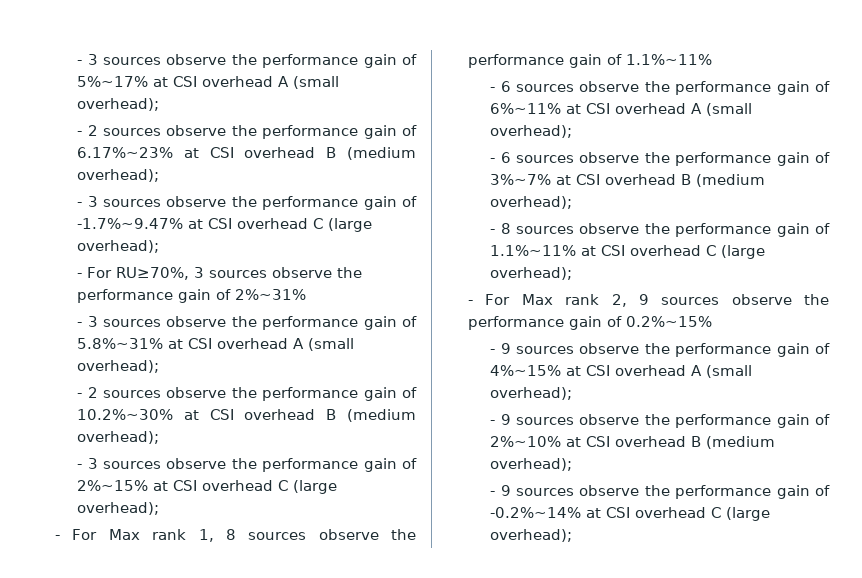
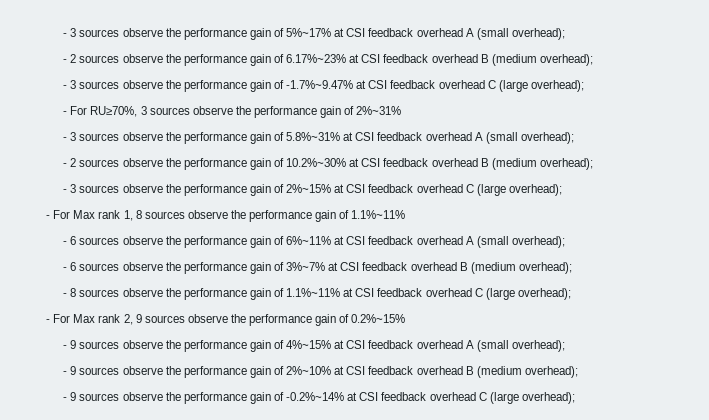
- - 3 sources observe the performance gain of 5%~17% at CSI overhead A (small overhead);
+ - 3 sources observe the performance gain of 5%~17% at CSI feedback overhead A (small overhead);
- - 2 sources observe the performance gain of 6.17%~23% at CSI overhead B (medium overhead);
+ - 2 sources observe the performance gain of 6.17%~23% at CSI feedback overhead B (medium overhead);
- - 3 sources observe the performance gain of -1.7%~9.47% at CSI overhead C (large overhead);
+ - 3 sources observe the performance gain of -1.7%~9.47% at CSI feedback overhead C (large overhead);
- - 3 sources observe the performance gain of 5.8%~31% at CSI overhead A (small overhead);
+ - 3 sources observe the performance gain of 5.8%~31% at CSI feedback overhead A (small overhead);
- - 2 sources observe the performance gain of 10.2%~30% at CSI overhead B (medium overhead);
+ - 2 sources observe the performance gain of 10.2%~30% at CSI feedback overhead B (medium overhead);
- - 3 sources observe the performance gain of 2%~15% at CSI overhead C (large overhead);
+ - 3 sources observe the performance gain of 2%~15% at CSI feedback overhead C (large overhead);
- - 6 sources observe the performance gain of 6%~11% at CSI overhead A (small overhead);
+ - 6 sources observe the performance gain of 6%~11% at CSI feedback overhead A (small overhead);
- - 6 sources observe the performance gain of 3%~7% at CSI overhead B (medium overhead);
+ - 6 sources observe the performance gain of 3%~7% at CSI feedback overhead B (medium overhead);
- - 8 sources observe the performance gain of 1.1%~11% at CSI overhead C (large overhead);
+ - 8 sources observe the performance gain of 1.1%~11% at CSI feedback overhead C (large overhead);
- - 9 sources observe the performance gain of 4%~15% at CSI overhead A (small overhead);
+ - 9 sources observe the performance gain of 4%~15% at CSI feedback overhead A (small overhead);
- - 9 sources observe the performance gain of 2%~10% at CSI overhead B (medium overhead);
+ - 9 sources observe the performance gain of 2%~10% at CSI feedback overhead B (medium overhead);
- - 9 sources observe the performance gain of -0.2%~14% at CSI overhead C (large overhead);
+ - 9 sources observe the performance gain of -0.2%~14% at CSI feedback overhead C (large overhead);

